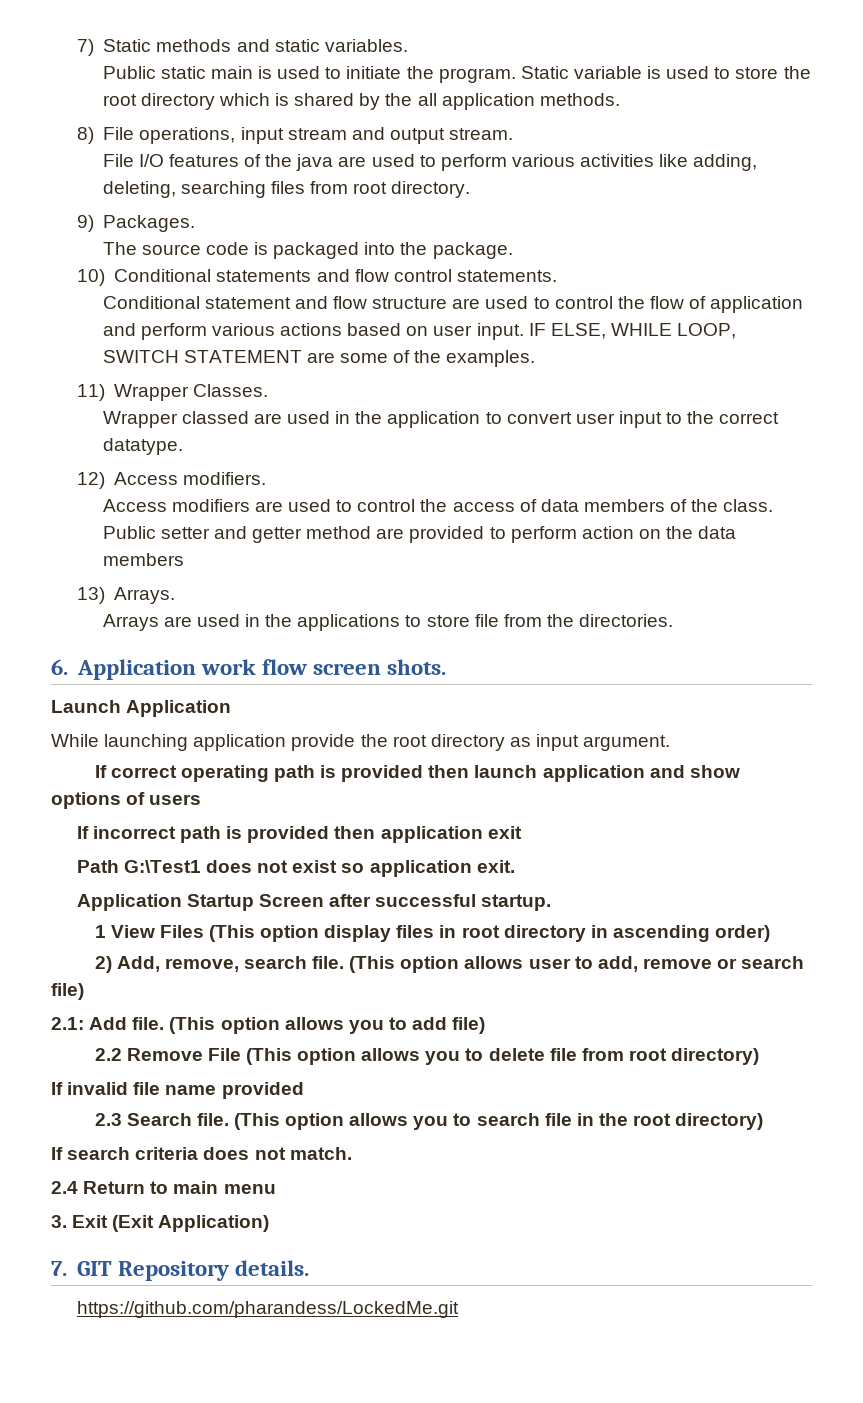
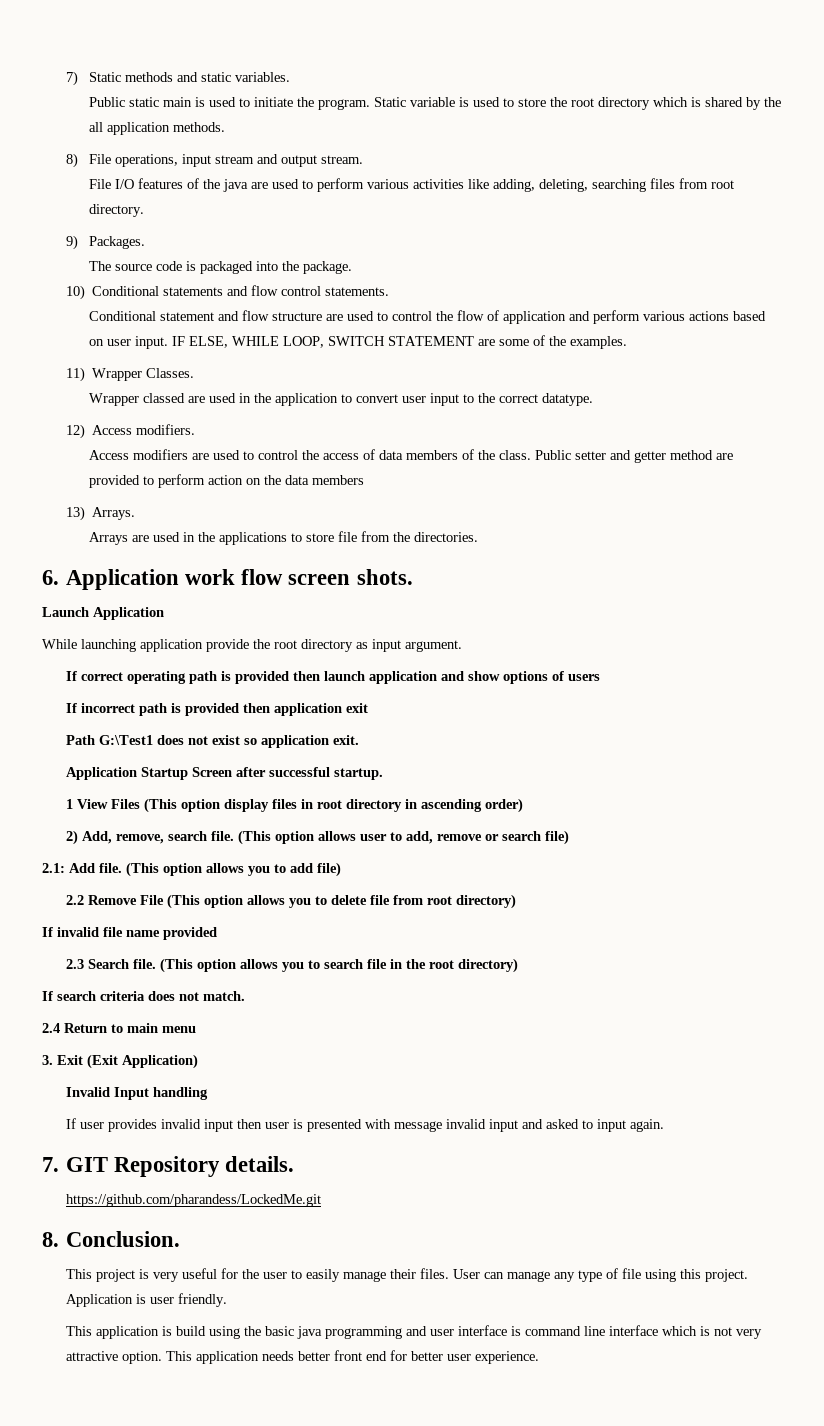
+ Invalid Input handling
+ If user provides invalid input then user is presented with message invalid input and asked to input again.
+ 8. Conclusion.
+ This project is very useful for the user to easily manage their files. User can manage any type of file using this project. Application is user friendly.
+ This application is build using the basic java programming and user interface is command line interface which is not very attractive option. This application needs better front end for better user experience.

